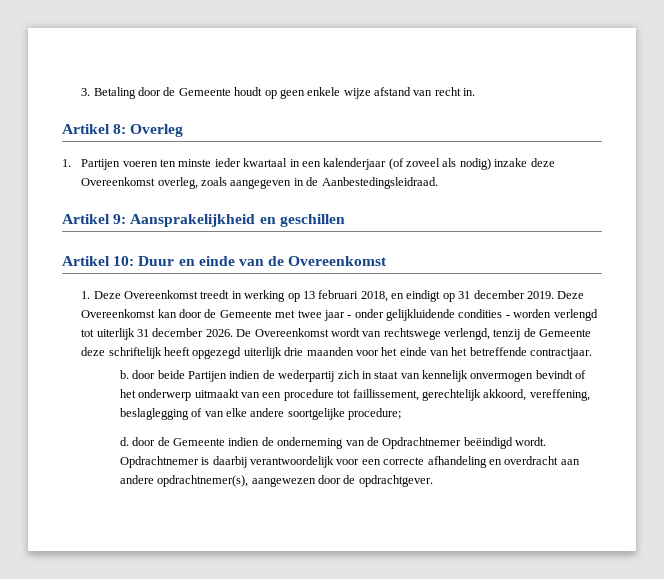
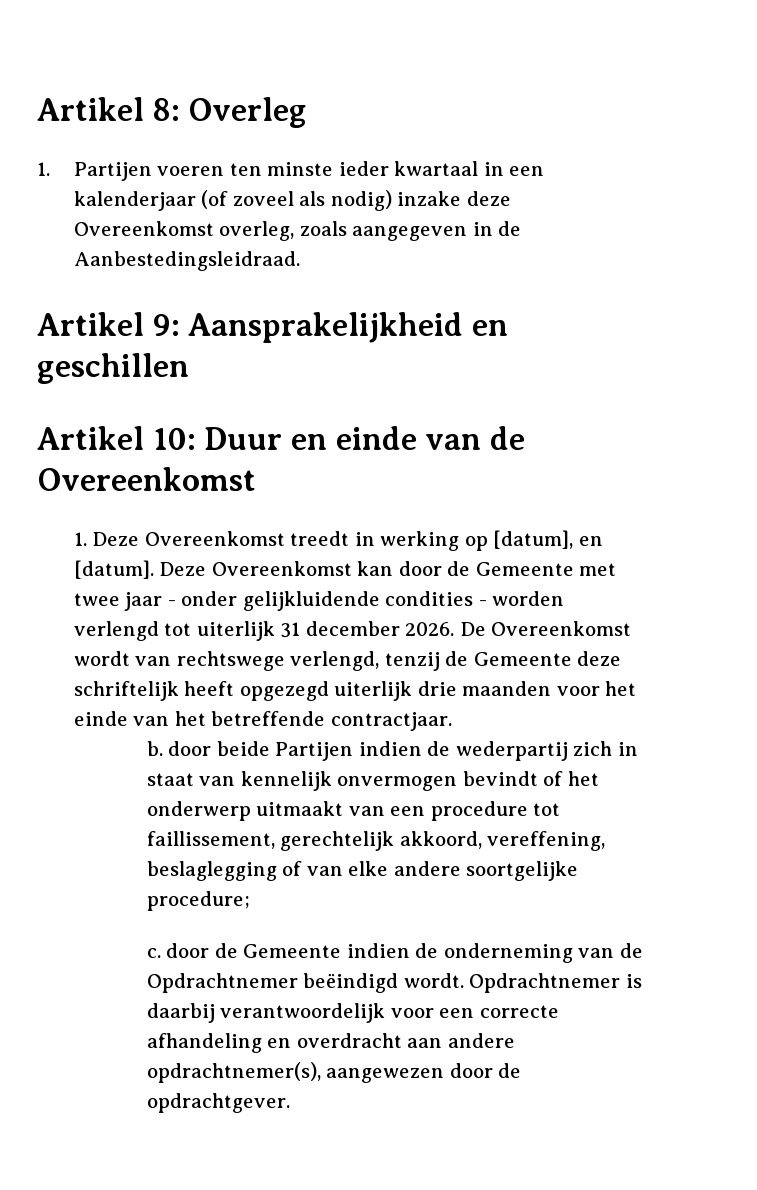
- 3. Betaling door de Gemeente houdt op geen enkele wijze afstand van recht in.
- 1. Deze Overeenkomst treedt in werking op 13 februari 2018, en eindigt op 31 december 2019.
+ 1. Deze Overeenkomst treedt in werking op [datum], en [datum].
- d. door de Gemeente indien de onderneming van de Opdrachtnemer beëindigd wordt.
+ c. door de Gemeente indien de onderneming van de Opdrachtnemer beëindigd wordt.

